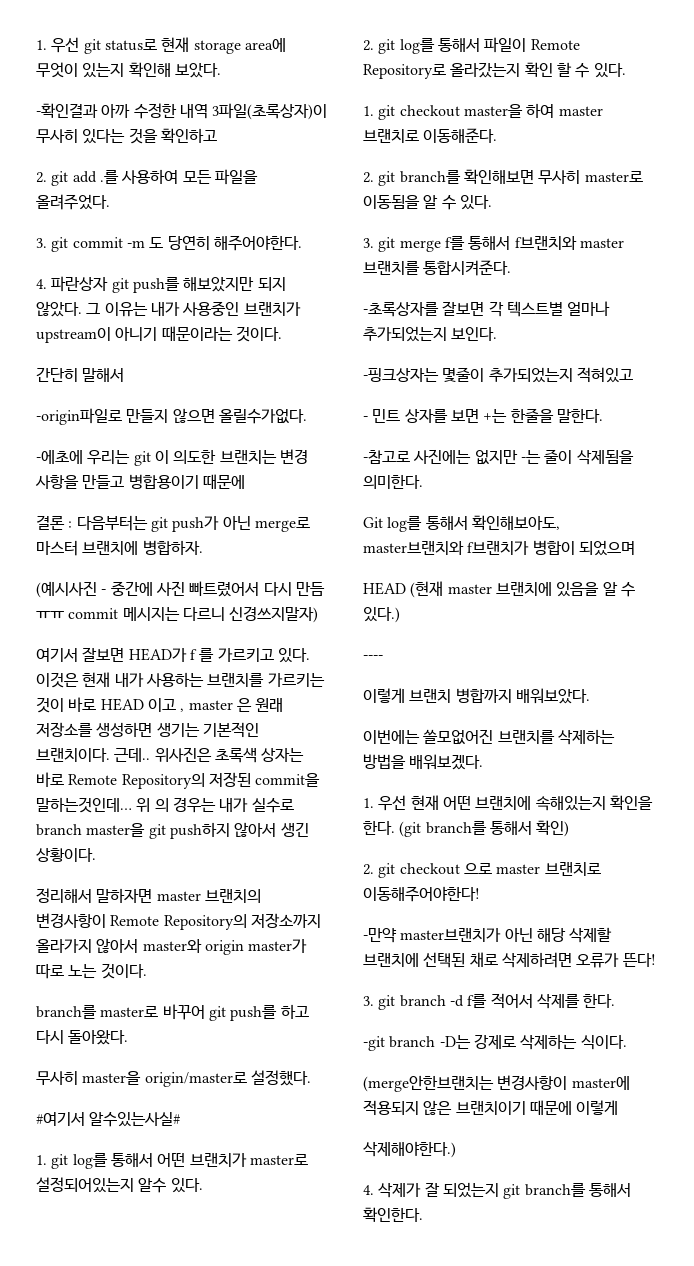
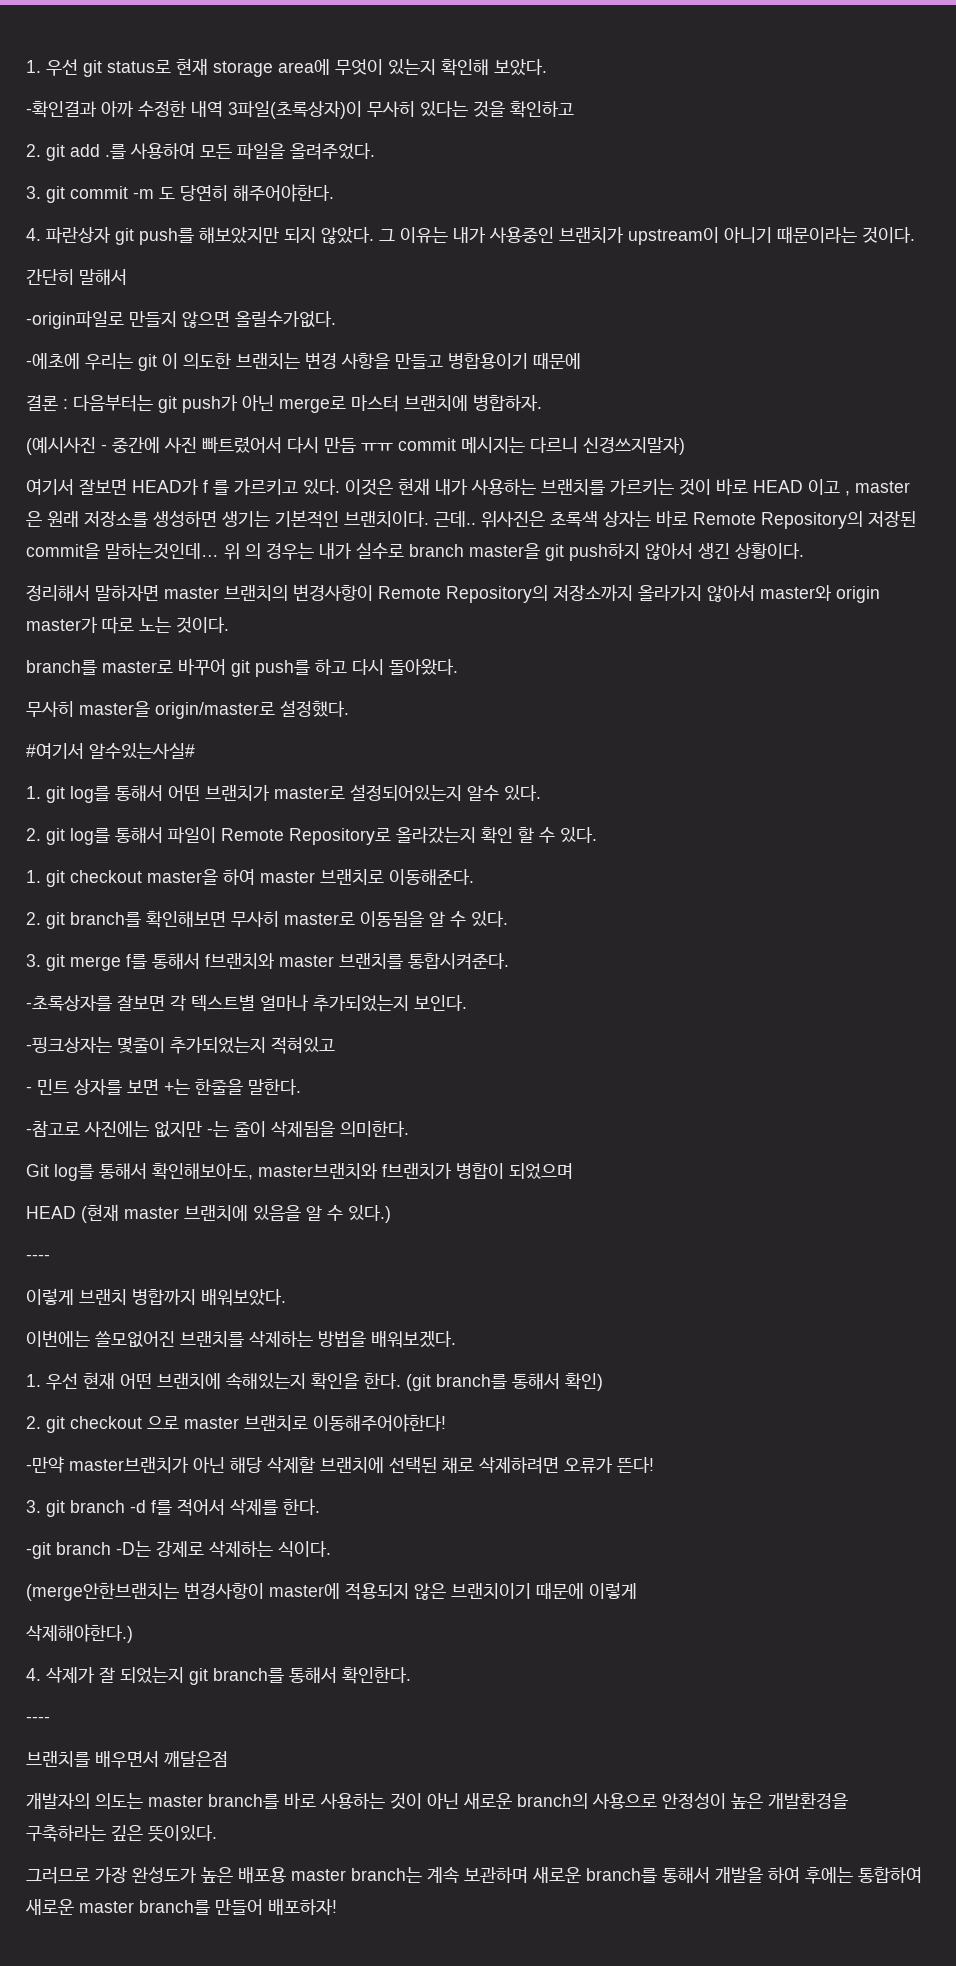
  4. 삭제가 잘 되었는지 git branch를 통해서 확인한다.
+ ----
+ 브랜치를 배우면서 깨달은점
+ 개발자의 의도는 master branch를 바로 사용하는 것이 아닌 새로운 branch의 사용으로 안정성이 높은 개발환경을 구축하라는 깊은 뜻이있다.
+ 그러므로 가장 완성도가 높은 배포용 master branch는 계속 보관하며 새로운 branch를 통해서 개발을 하여 후에는 통합하여 새로운 master branch를 만들어 배포하자!

